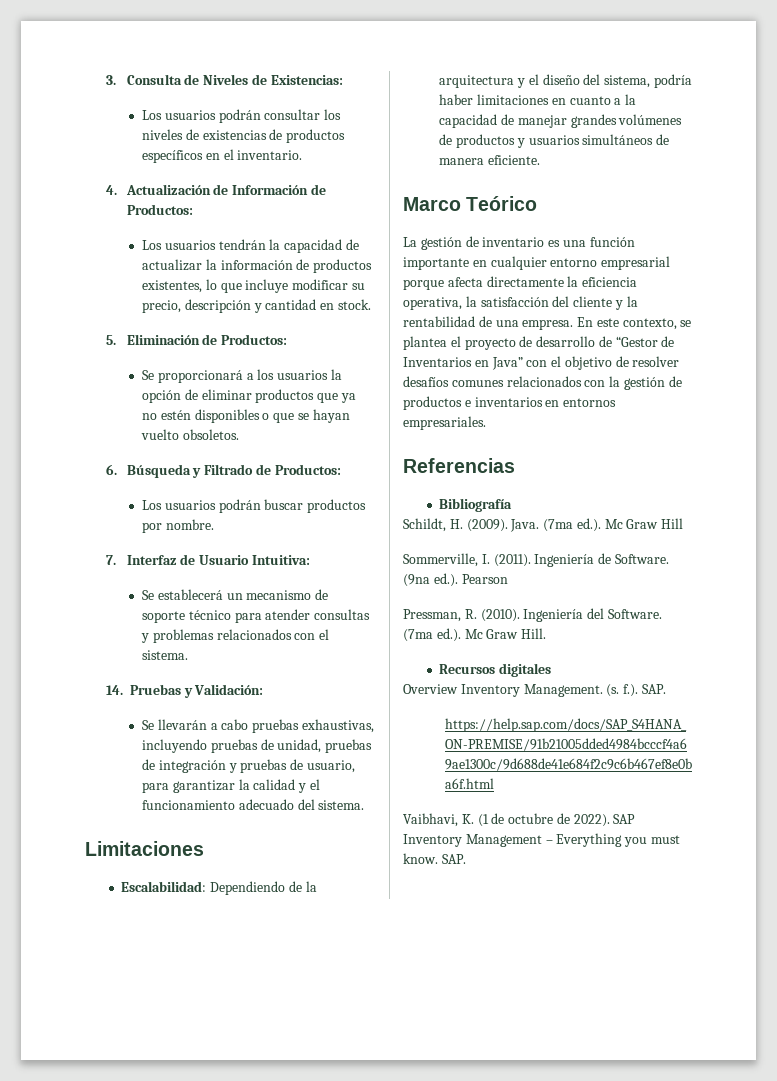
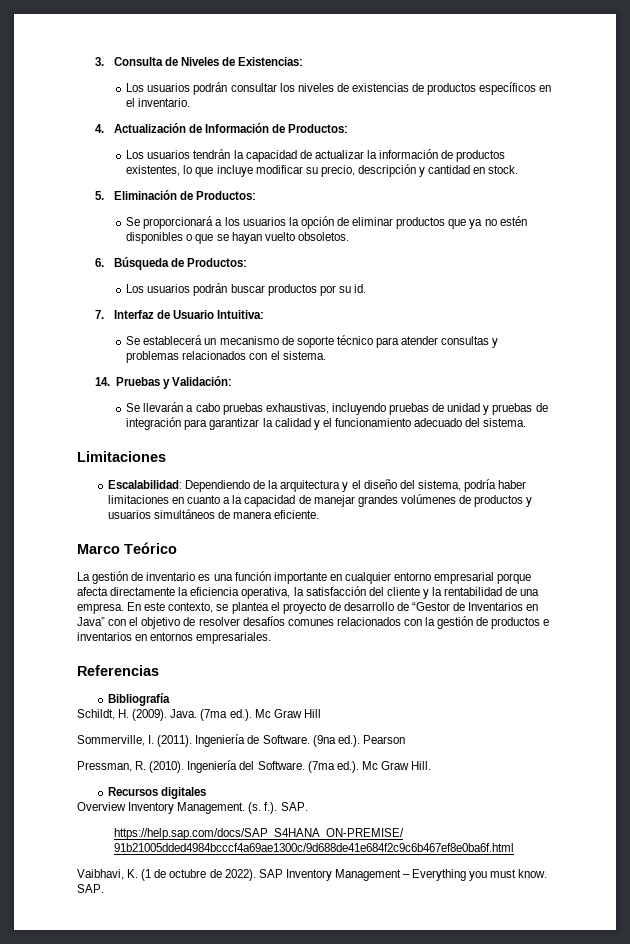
- 6. Búsqueda y Filtrado de Productos:
+ 6. Búsqueda de Productos:
- Los usuarios podrán buscar productos por nombre.
+ Los usuarios podrán buscar productos por su id.
- Se llevarán a cabo pruebas exhaustivas, incluyendo pruebas de unidad, pruebas de integración y pruebas de usuario, para garantizar la calidad y el funcionamiento adecuado del sistema.
+ Se llevarán a cabo pruebas exhaustivas, incluyendo pruebas de unidad y pruebas de integración para garantizar la calidad y el funcionamiento adecuado del sistema.

